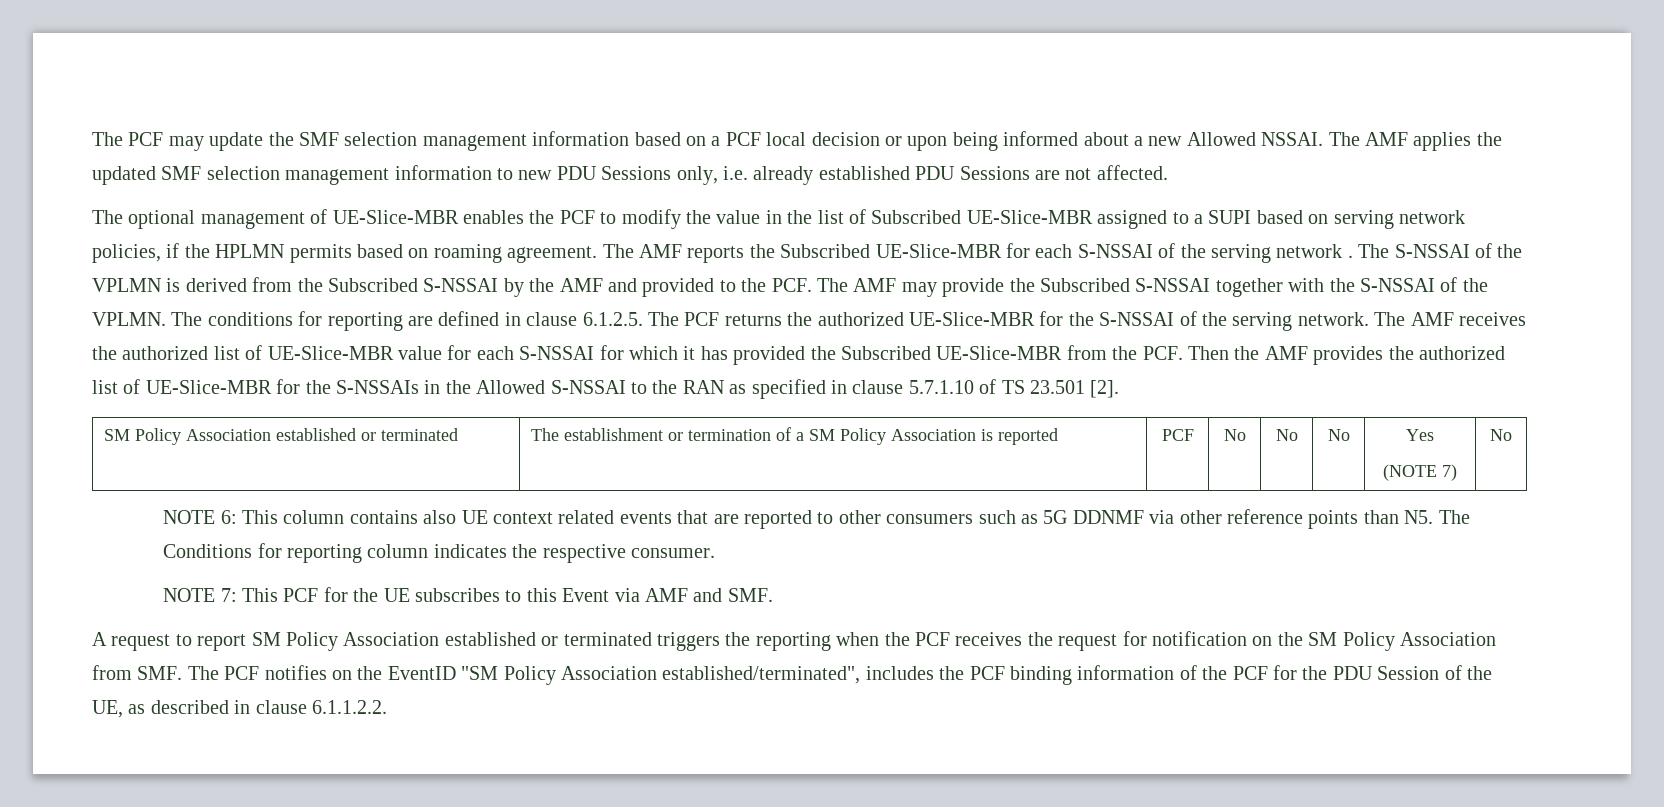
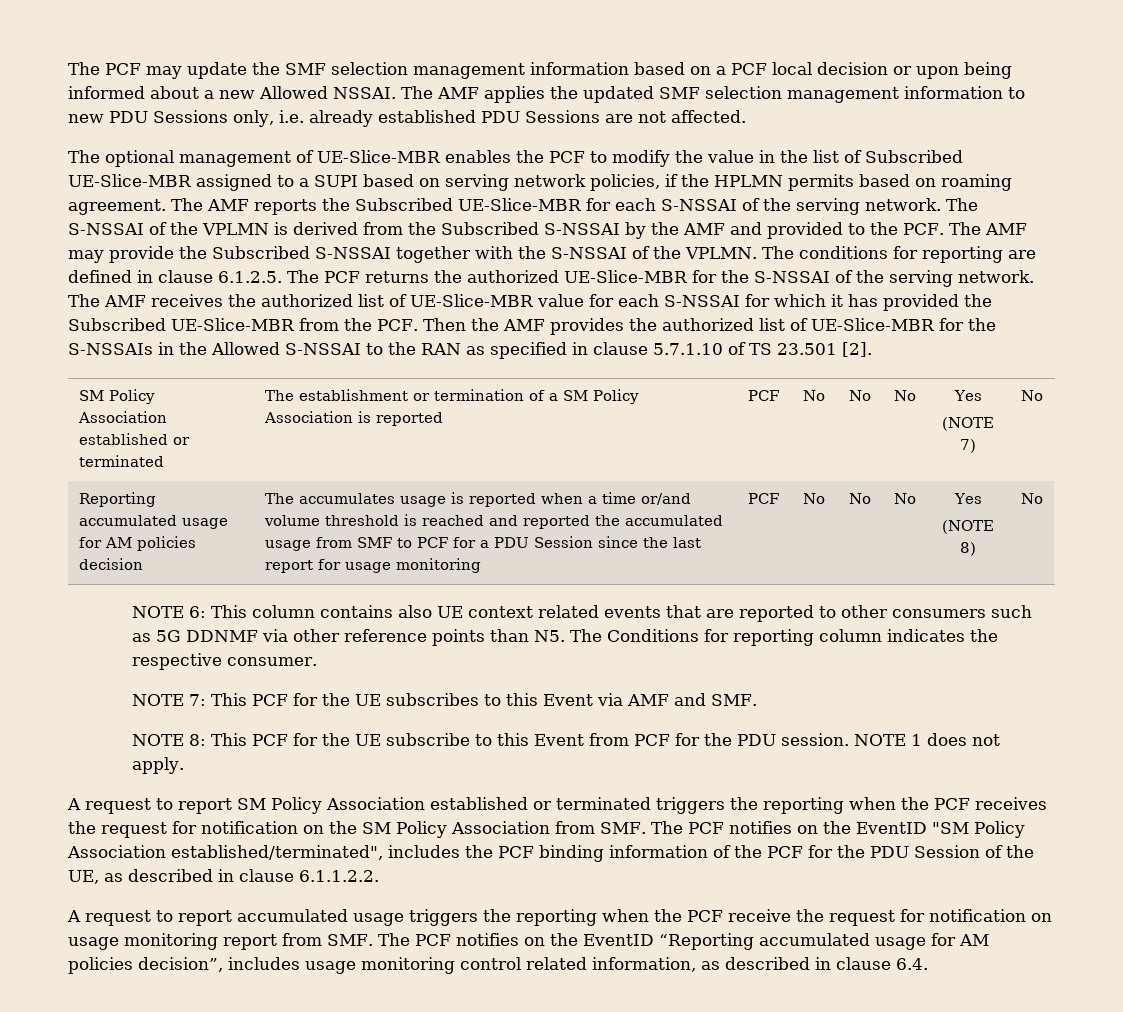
- The AMF reports the Subscribed UE-Slice-MBR for each S-NSSAI of the serving network .
+ The AMF reports the Subscribed UE-Slice-MBR for each S-NSSAI of the serving network.
+ Reporting accumulated usage for AM policies decision | The accumulates usage is reported when a time or/and volume threshold is reached and reported the accumulated usage from SMF to PCF for a PDU Session since the last report for usage monitoring | PCF | No | No | No | Yes
+ (NOTE 8) | No
+ NOTE 8: This PCF for the UE subscribe to this Event from PCF for the PDU session. NOTE 1 does not apply.
+ A request to report accumulated usage triggers the reporting when the PCF receive the request for notification on usage monitoring report from SMF. The PCF notifies on the EventID “Reporting accumulated usage for AM policies decision”, includes usage monitoring control related information, as described in clause 6.4.

